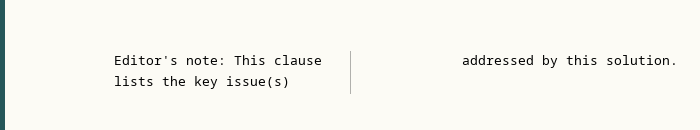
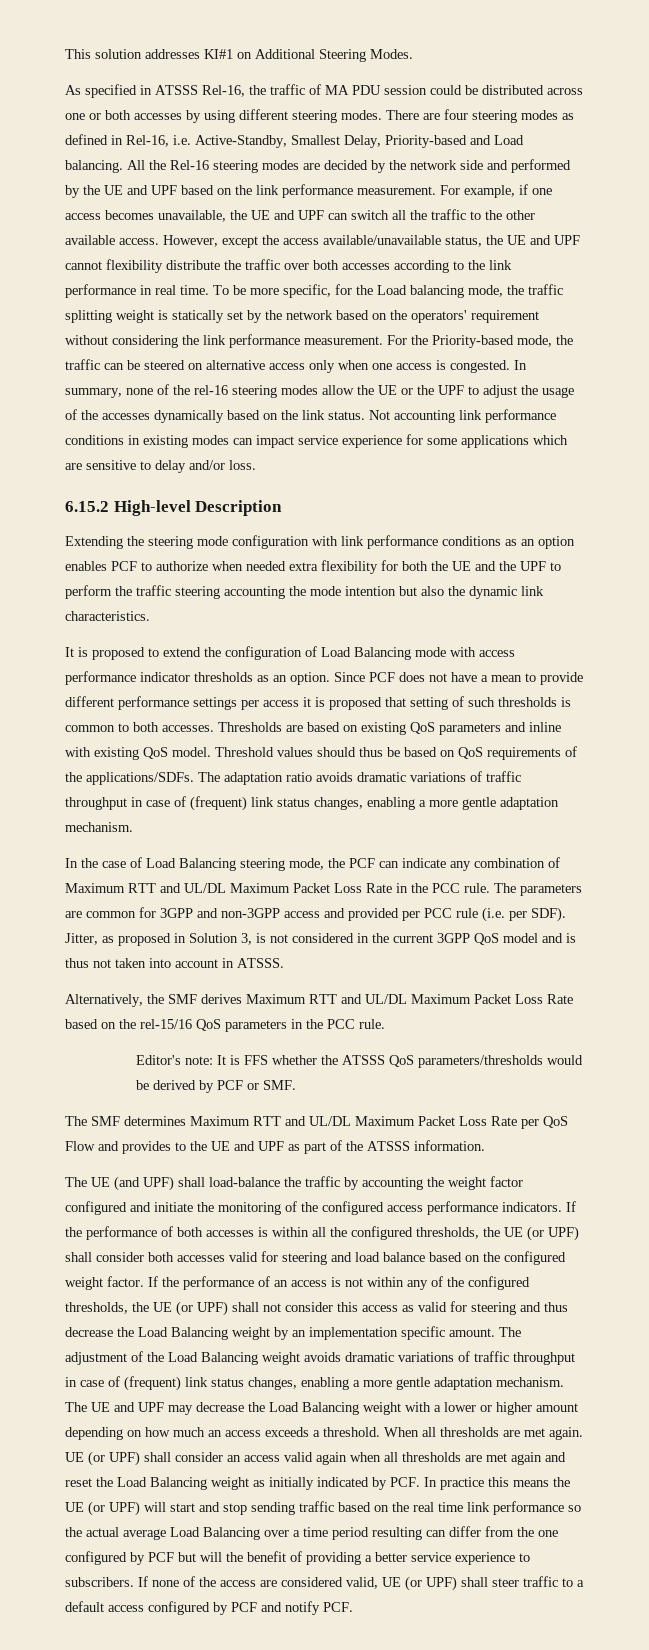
- Editor's note: This clause lists the key issue(s) addressed by this solution.
+ This solution addresses KI#1 on Additional Steering Modes.
+ As specified in ATSSS Rel-16, the traffic of MA PDU session could be distributed across one or both accesses by using different steering modes. There are four steering modes as defined in Rel-16, i.e. Active-Standby, Smallest Delay, Priority-based and Load balancing. All the Rel-16 steering modes are decided by the network side and performed by the UE and UPF based on the link performance measurement. For example, if one access becomes unavailable, the UE and UPF can switch all the traffic to the other available access. However, except the access available/unavailable status, the UE and UPF cannot flexibility distribute the traffic over both accesses according to the link performance in real time. To be more specific, for the Load balancing mode, the traffic splitting weight is statically set by the network based on the operators' requirement without considering the link performance measurement. For the Priority-based mode, the traffic can be steered on alternative access only when one access is congested. In summary, none of the rel-16 steering modes allow the UE or the UPF to adjust the usage of the accesses dynamically based on the link status. Not accounting link performance conditions in existing modes can impact service experience for some applications which are sensitive to delay and/or loss.
+ 6.15.2 High-level Description
+ Extending the steering mode configuration with link performance conditions as an option enables PCF to authorize when needed extra flexibility for both the UE and the UPF to perform the traffic steering accounting the mode intention but also the dynamic link characteristics.
+ It is proposed to extend the configuration of Load Balancing mode with access performance indicator thresholds as an option. Since PCF does not have a mean to provide different performance settings per access it is proposed that setting of such thresholds is common to both accesses. Thresholds are based on existing QoS parameters and inline with existing QoS model. Threshold values should thus be based on QoS requirements of the applications/SDFs. The adaptation ratio avoids dramatic variations of traffic throughput in case of (frequent) link status changes, enabling a more gentle adaptation mechanism.
+ In the case of Load Balancing steering mode, the PCF can indicate any combination of Maximum RTT and UL/DL Maximum Packet Loss Rate in the PCC rule. The parameters are common for 3GPP and non-3GPP access and provided per PCC rule (i.e. per SDF). Jitter, as proposed in Solution 3, is not considered in the current 3GPP QoS model and is thus not taken into account in ATSSS.
+ Alternatively, the SMF derives Maximum RTT and UL/DL Maximum Packet Loss Rate based on the rel-15/16 QoS parameters in the PCC rule.
+ Editor's note: It is FFS whether the ATSSS QoS parameters/thresholds would be derived by PCF or SMF.
+ The SMF determines Maximum RTT and UL/DL Maximum Packet Loss Rate per QoS Flow and provides to the UE and UPF as part of the ATSSS information.
+ The UE (and UPF) shall load-balance the traffic by accounting the weight factor configured and initiate the monitoring of the configured access performance indicators. If the performance of both accesses is within all the configured thresholds, the UE (or UPF) shall consider both accesses valid for steering and load balance based on the configured weight factor. If the performance of an access is not within any of the configured thresholds, the UE (or UPF) shall not consider this access as valid for steering and thus decrease the Load Balancing weight by an implementation specific amount. The adjustment of the Load Balancing weight avoids dramatic variations of traffic throughput in case of (frequent) link status changes, enabling a more gentle adaptation mechanism. The UE and UPF may decrease the Load Balancing weight with a lower or higher amount depending on how much an access exceeds a threshold. When all thresholds are met again. UE (or UPF) shall consider an access valid again when all thresholds are met again and reset the Load Balancing weight as initially indicated by PCF. In practice this means the UE (or UPF) will start and stop sending traffic based on the real time link performance so the actual average Load Balancing over a time period resulting can differ from the one configured by PCF but will the benefit of providing a better service experience to subscribers. If none of the access are considered valid, UE (or UPF) shall steer traffic to a default access configured by PCF and notify PCF.

